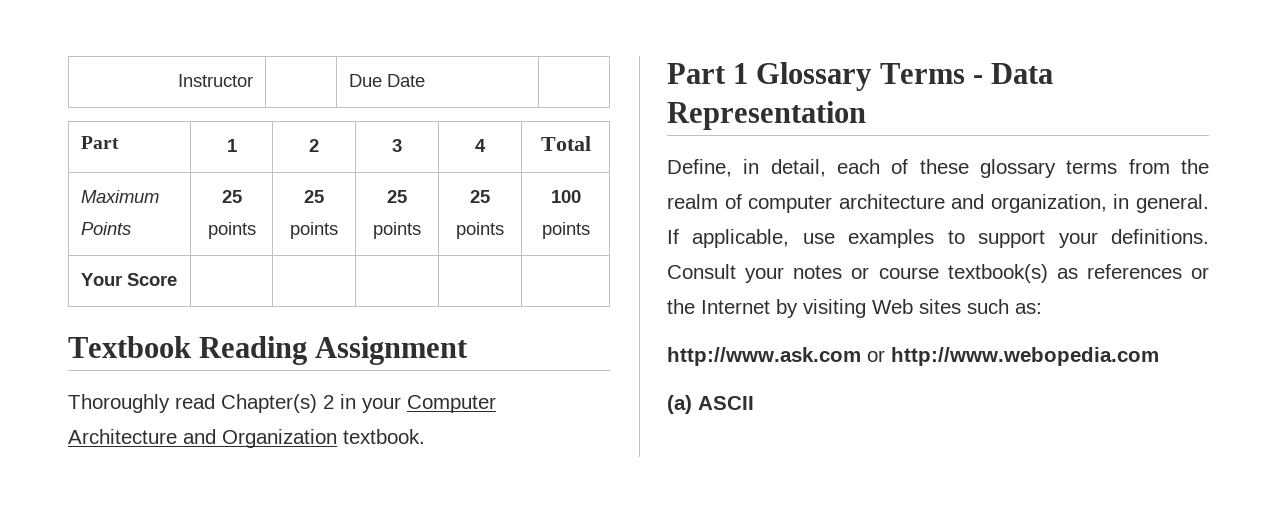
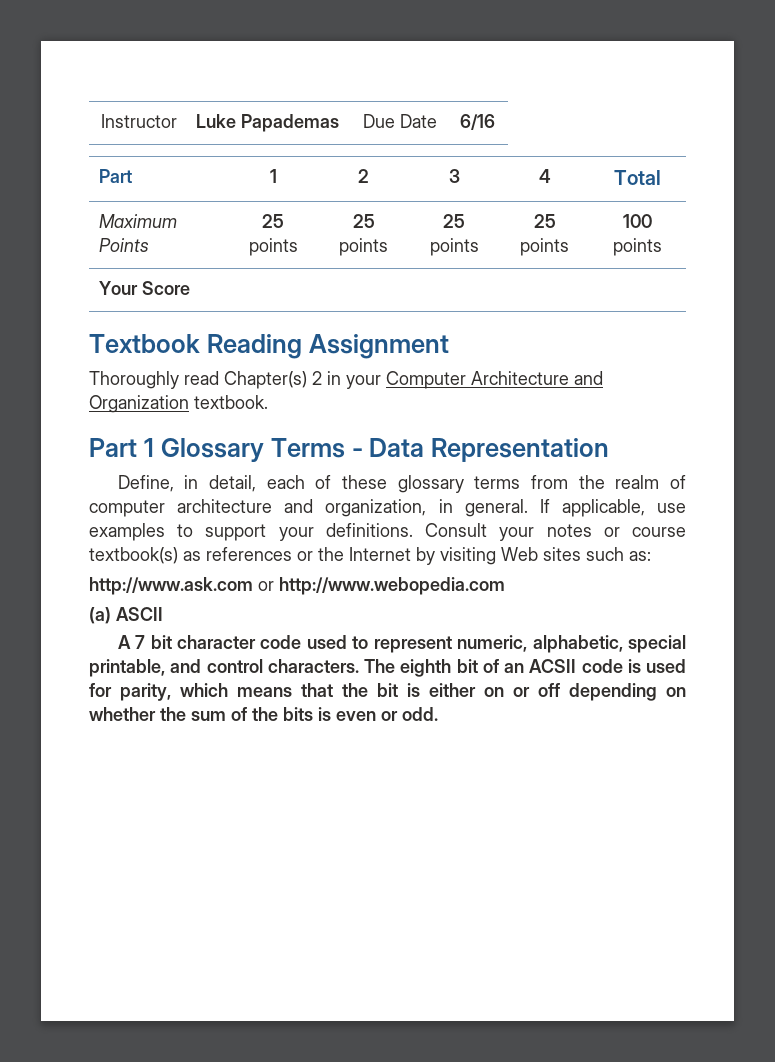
- Instructor | | Due Date |
+ Instructor | Luke Papademas | Due Date | 6/16
+ A 7 bit character code used to represent numeric, alphabetic, special printable, and control characters. The eighth bit of an ACSII code is used for parity, which means that the bit is either on or off depending on whether the sum of the bits is even or odd.

